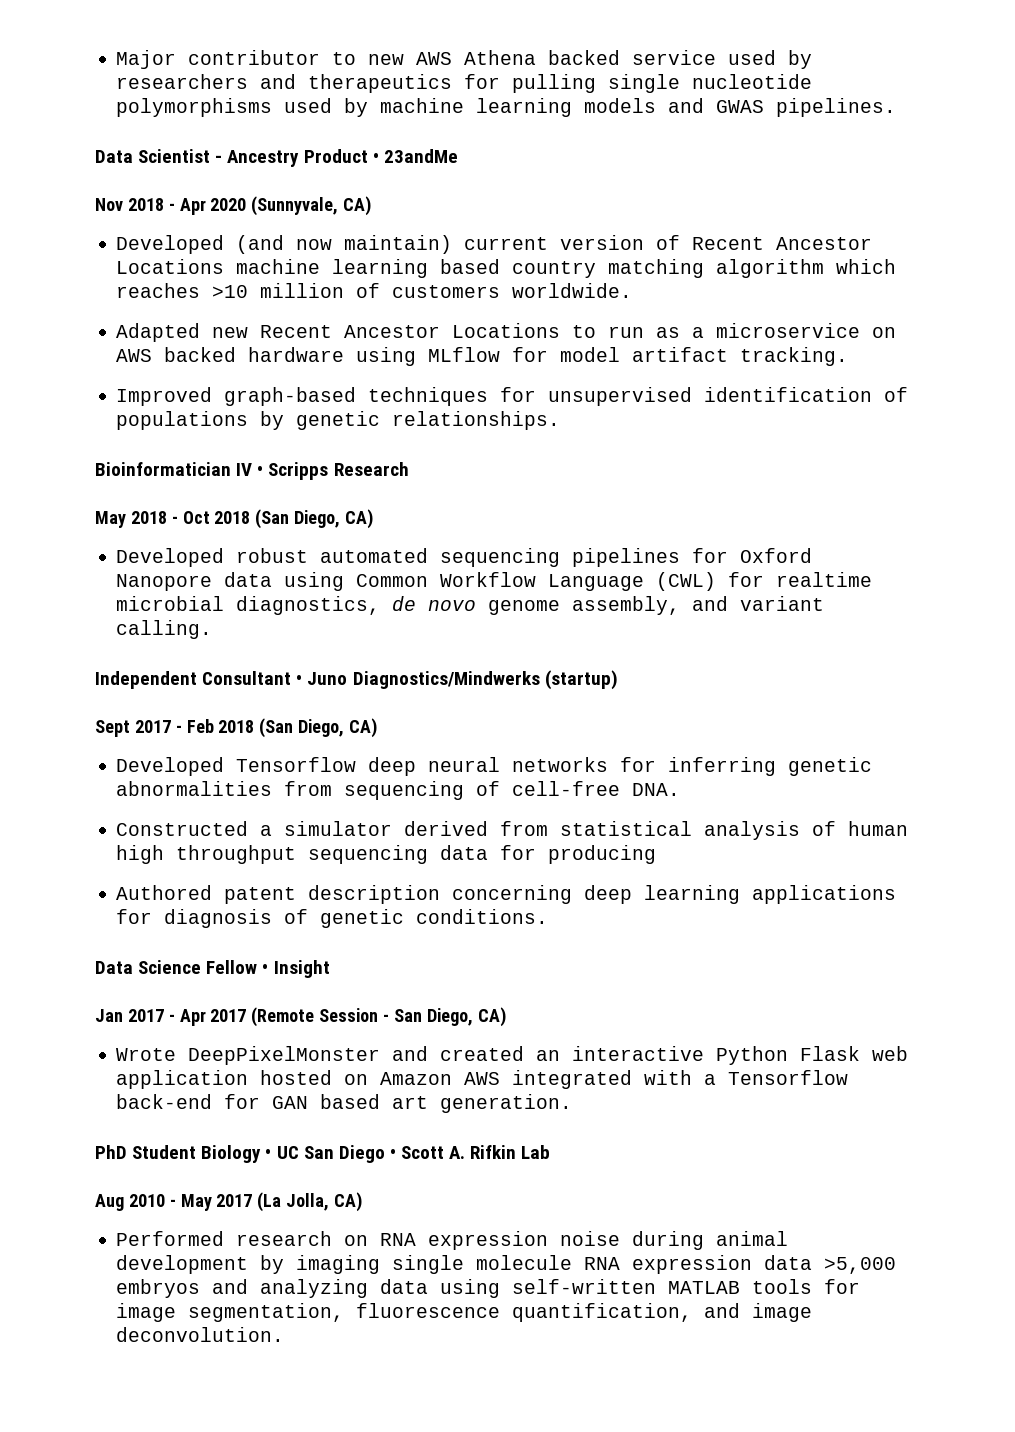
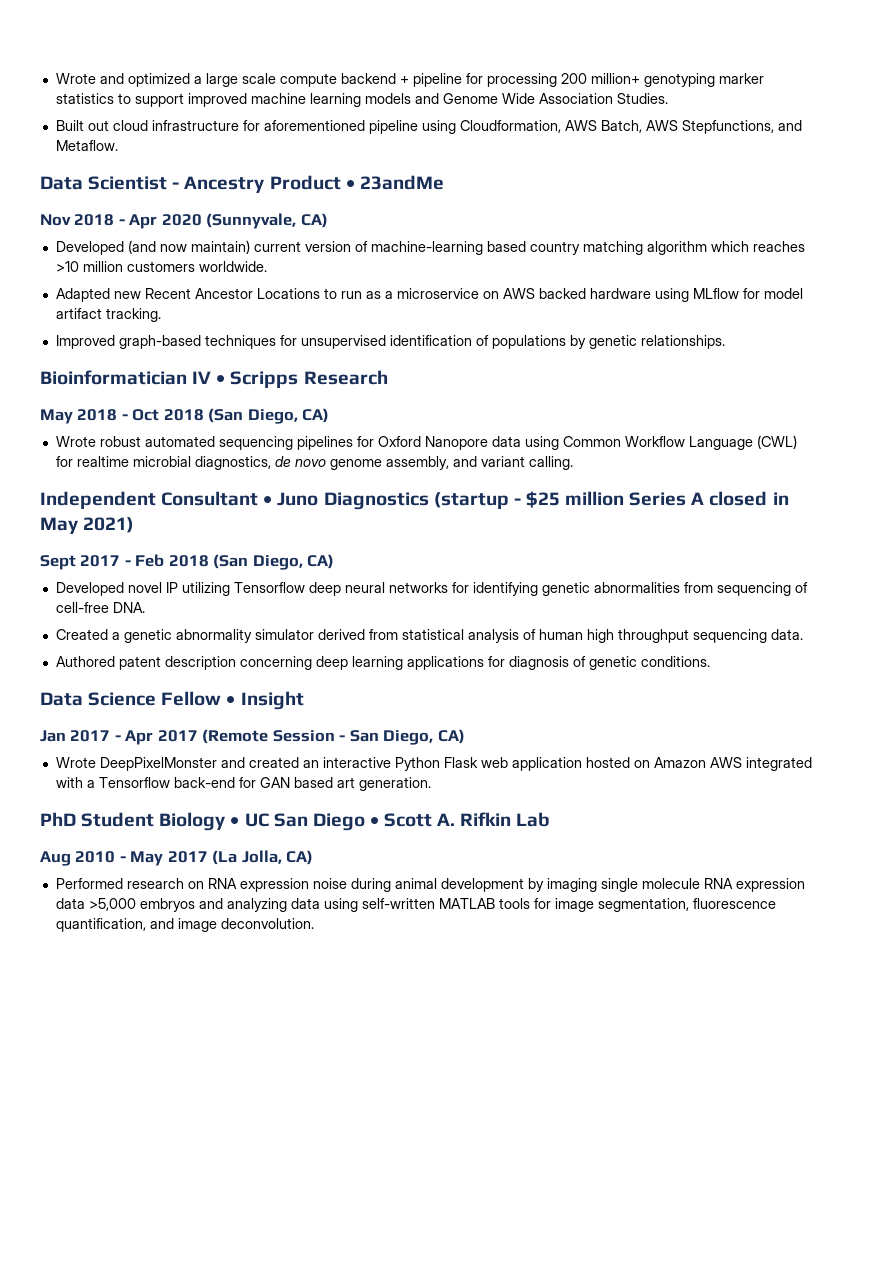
- Major contributor to new AWS Athena backed service used by researchers and therapeutics for pulling single nucleotide polymorphisms used by machine learning models and GWAS pipelines.
+ Wrote and optimized a large scale compute backend + pipeline for processing 200 million+ genotyping marker statistics to support improved machine learning models and Genome Wide Association Studies.
+ Built out cloud infrastructure for aforementioned pipeline using Cloudformation, AWS Batch, AWS Stepfunctions, and Metaflow.
- Developed (and now maintain) current version of Recent Ancestor Locations machine learning based country matching algorithm which reaches >10 million of customers worldwide.
+ Developed (and now maintain) current version of machine-learning based country matching algorithm which reaches >10 million customers worldwide.
- Developed robust automated sequencing pipelines for Oxford Nanopore data using Common Workflow Language (CWL) for realtime microbial diagnostics, de novo genome assembly, and variant calling.
+ Wrote robust automated sequencing pipelines for Oxford Nanopore data using Common Workflow Language (CWL) for realtime microbial diagnostics, de novo genome assembly, and variant calling.
- Independent Consultant • Juno Diagnostics/Mindwerks (startup)
+ Independent Consultant • Juno Diagnostics (startup - $25 million Series A closed in May 2021)
- Developed Tensorflow deep neural networks for inferring genetic abnormalities from sequencing of cell-free DNA.
+ Developed novel IP utilizing Tensorflow deep neural networks for identifying genetic abnormalities from sequencing of cell-free DNA.
- Constructed a simulator derived from statistical analysis of human high throughput sequencing data for producing
+ Created a genetic abnormality simulator derived from statistical analysis of human high throughput sequencing data.

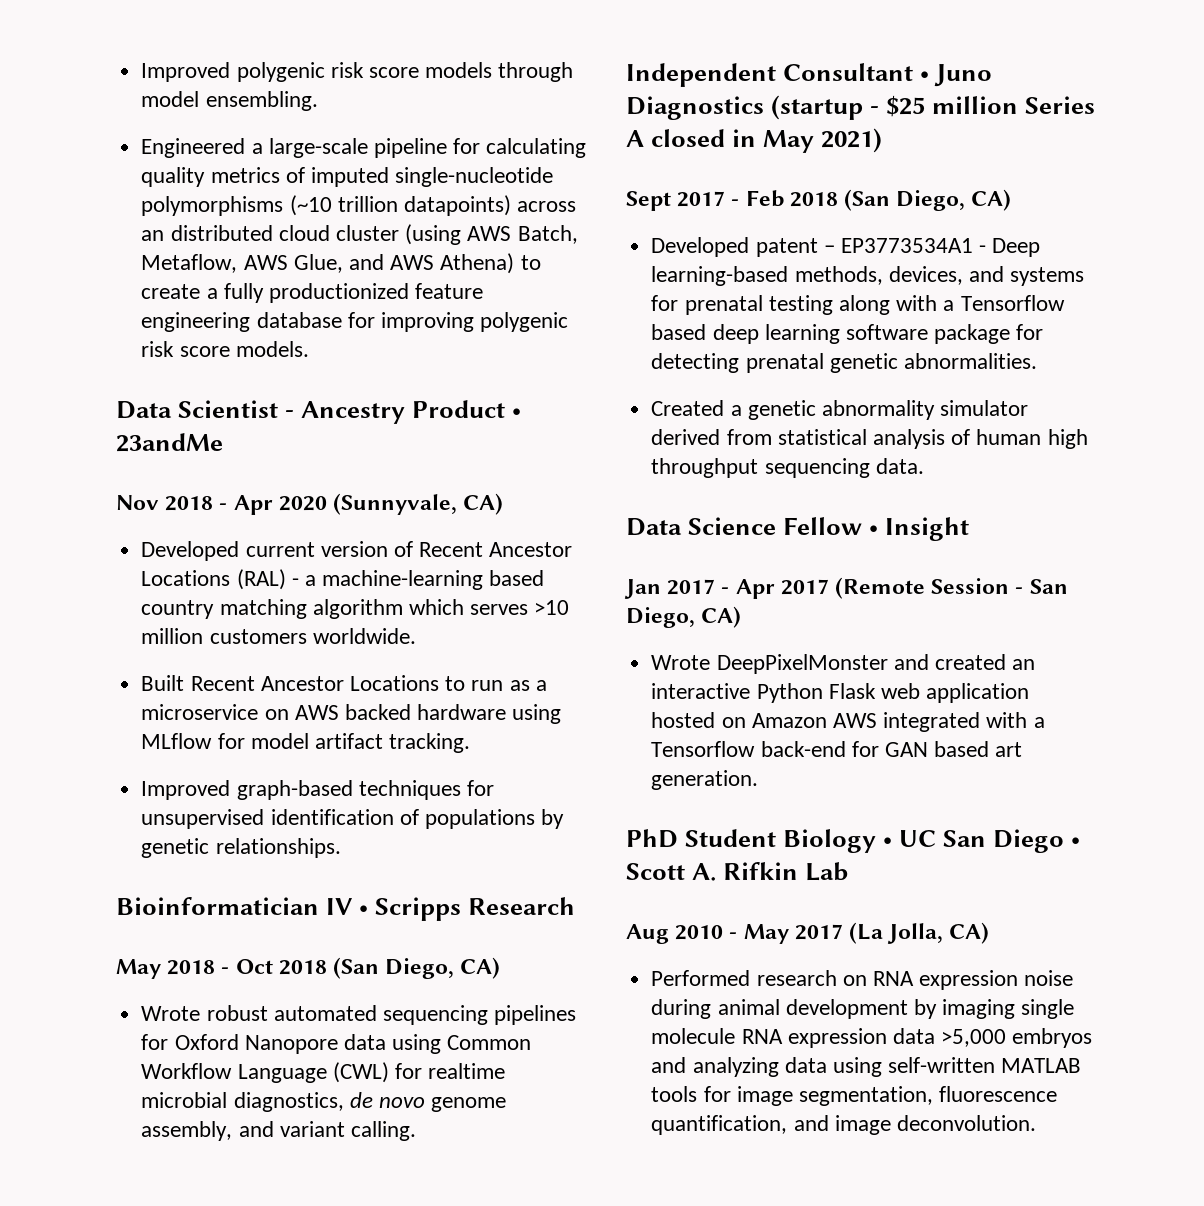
- Wrote and optimized a large scale compute backend + pipeline for processing 200 million+ genotyping marker statistics to support improved machine learning models and Genome Wide Association Studies.
- Built out cloud infrastructure for aforementioned pipeline using Cloudformation, AWS Batch, AWS Stepfunctions, and Metaflow.
+ Improved polygenic risk score models through model ensembling.
+ Engineered a large-scale pipeline for calculating quality metrics of imputed single-nucleotide polymorphisms (~10 trillion datapoints) across an distributed cloud cluster (using AWS Batch, Metaflow, AWS Glue, and AWS Athena) to create a fully productionized feature engineering database for improving polygenic risk score models.
- Developed (and now maintain) current version of machine-learning based country matching algorithm which reaches >10 million customers worldwide.
+ Developed current version of Recent Ancestor Locations (RAL) - a machine-learning based country matching algorithm which serves >10 million customers worldwide.
- Adapted new Recent Ancestor Locations to run as a microservice on AWS backed hardware using MLflow for model artifact tracking.
+ Built Recent Ancestor Locations to run as a microservice on AWS backed hardware using MLflow for model artifact tracking.
- Developed novel IP utilizing Tensorflow deep neural networks for identifying genetic abnormalities from sequencing of cell-free DNA.
+ Developed patent – EP3773534A1 - Deep learning-based methods, devices, and systems for prenatal testing along with a Tensorflow based deep learning software package for detecting prenatal genetic abnormalities.
- Authored patent description concerning deep learning applications for diagnosis of genetic conditions.

